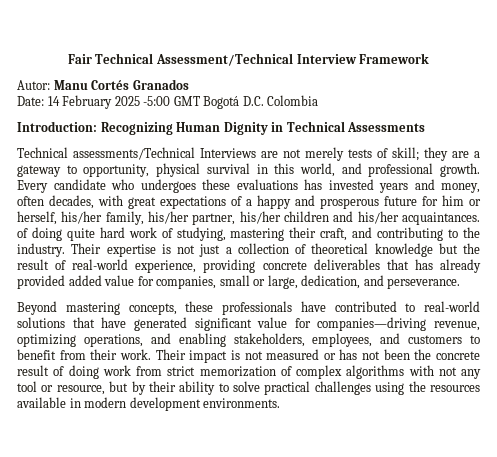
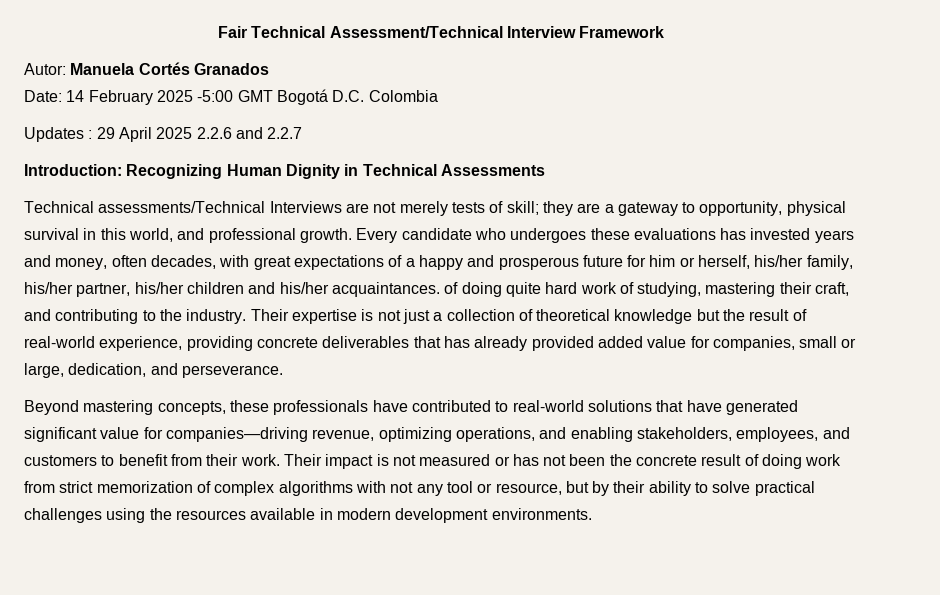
- Autor: Manu Cortés Granados
+ Autor: Manuela Cortés Granados
+ Updates : 29 April 2025 2.2.6 and 2.2.7

